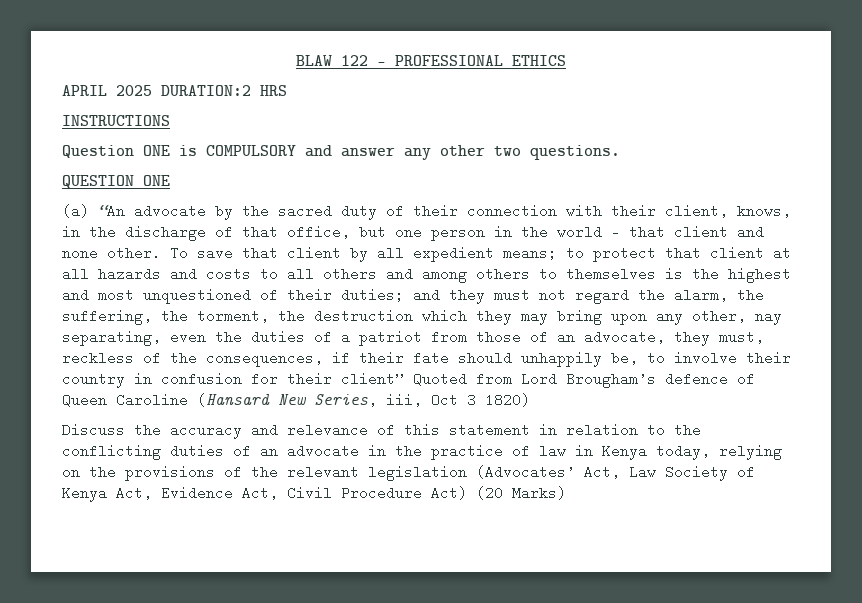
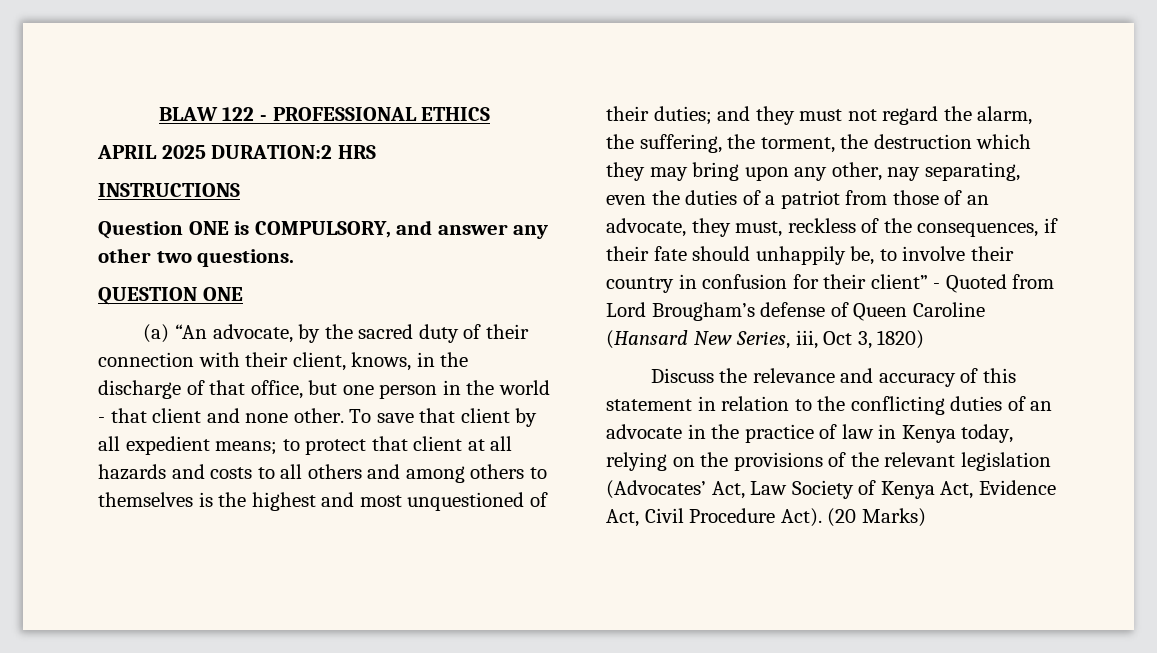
- Question ONE is COMPULSORY and answer any other two questions.
+ Question ONE is COMPULSORY, and answer any other two questions.
- (a) “An advocate by the sacred duty of their connection with their client, knows, in the discharge of that office, but one person in the world - that client and none other.
+ (a) “An advocate, by the sacred duty of their connection with their client, knows, in the discharge of that office, but one person in the world - that client and none other.
- and they must not regard the alarm, the suffering, the torment, the destruction which they may bring upon any other, nay separating, even the duties of a patriot from those of an advocate, they must, reckless of the consequences, if their fate should unhappily be, to involve their country in confusion for their client” Quoted from Lord Brougham’s defence of Queen Caroline (Hansard New Series, iii, Oct 3 1820)
+ and they must not regard the alarm, the suffering, the torment, the destruction which they may bring upon any other, nay separating, even the duties of a patriot from those of an advocate, they must, reckless of the consequences, if their fate should unhappily be, to involve their country in confusion for their client” - Quoted from Lord Brougham’s defense of Queen Caroline (Hansard New Series, iii, Oct 3, 1820)
- Discuss the accuracy and relevance of this statement in relation to the conflicting duties of an advocate in the practice of law in Kenya today, relying on the provisions of the relevant legislation (Advocates’ Act, Law Society of Kenya Act, Evidence Act, Civil Procedure Act) (20 Marks)
+ Discuss the relevance and accuracy of this statement in relation to the conflicting duties of an advocate in the practice of law in Kenya today, relying on the provisions of the relevant legislation (Advocates’ Act, Law Society of Kenya Act, Evidence Act, Civil Procedure Act). (20 Marks)

